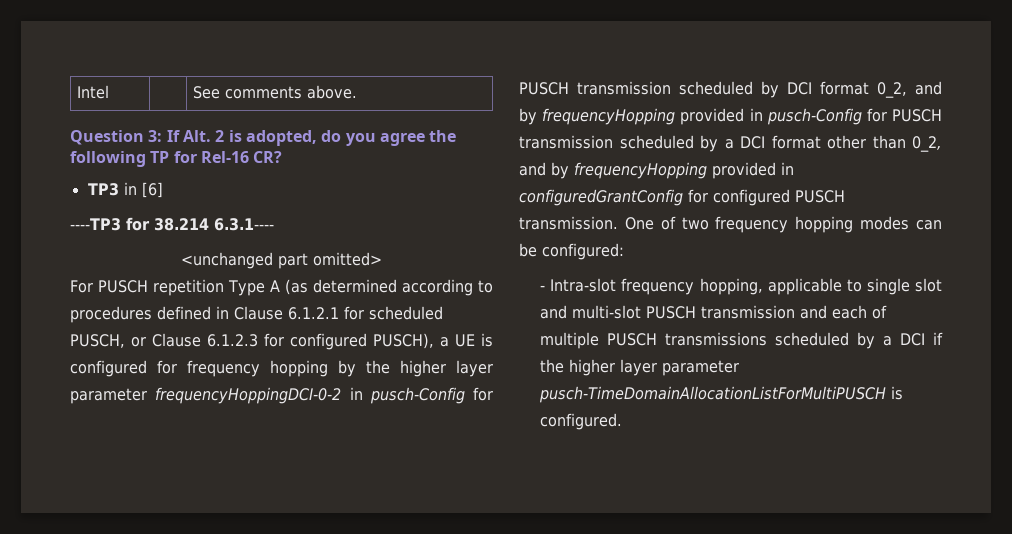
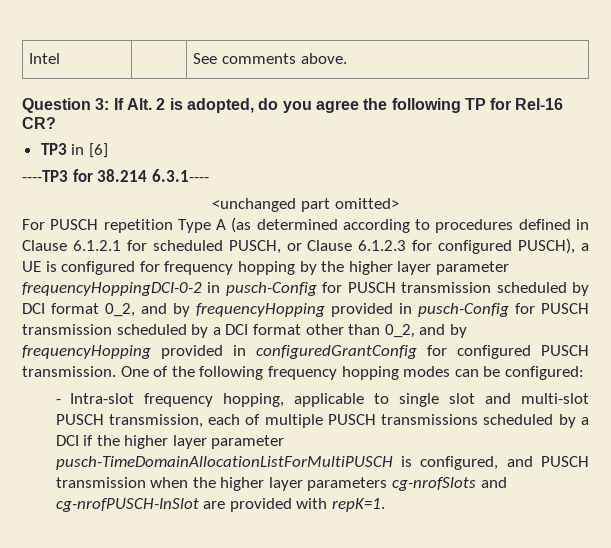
- One of two frequency hopping modes can be configured:
+ One of the following frequency hopping modes can be configured:
- - Intra-slot frequency hopping, applicable to single slot and multi-slot PUSCH transmission and each of multiple PUSCH transmissions scheduled by a DCI if the higher layer parameter pusch-TimeDomainAllocationListForMultiPUSCH is configured.
+ - Intra-slot frequency hopping, applicable to single slot and multi-slot PUSCH transmission, each of multiple PUSCH transmissions scheduled by a DCI if the higher layer parameter pusch-TimeDomainAllocationListForMultiPUSCH is configured, and PUSCH transmission when the higher layer parameters cg-nrofSlots and cg-nrofPUSCH-InSlot are provided with repK=1.

